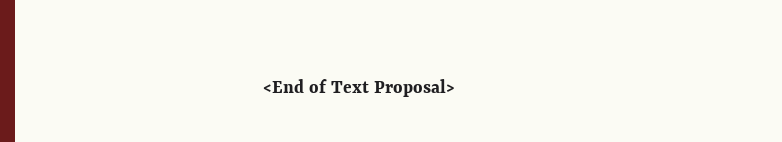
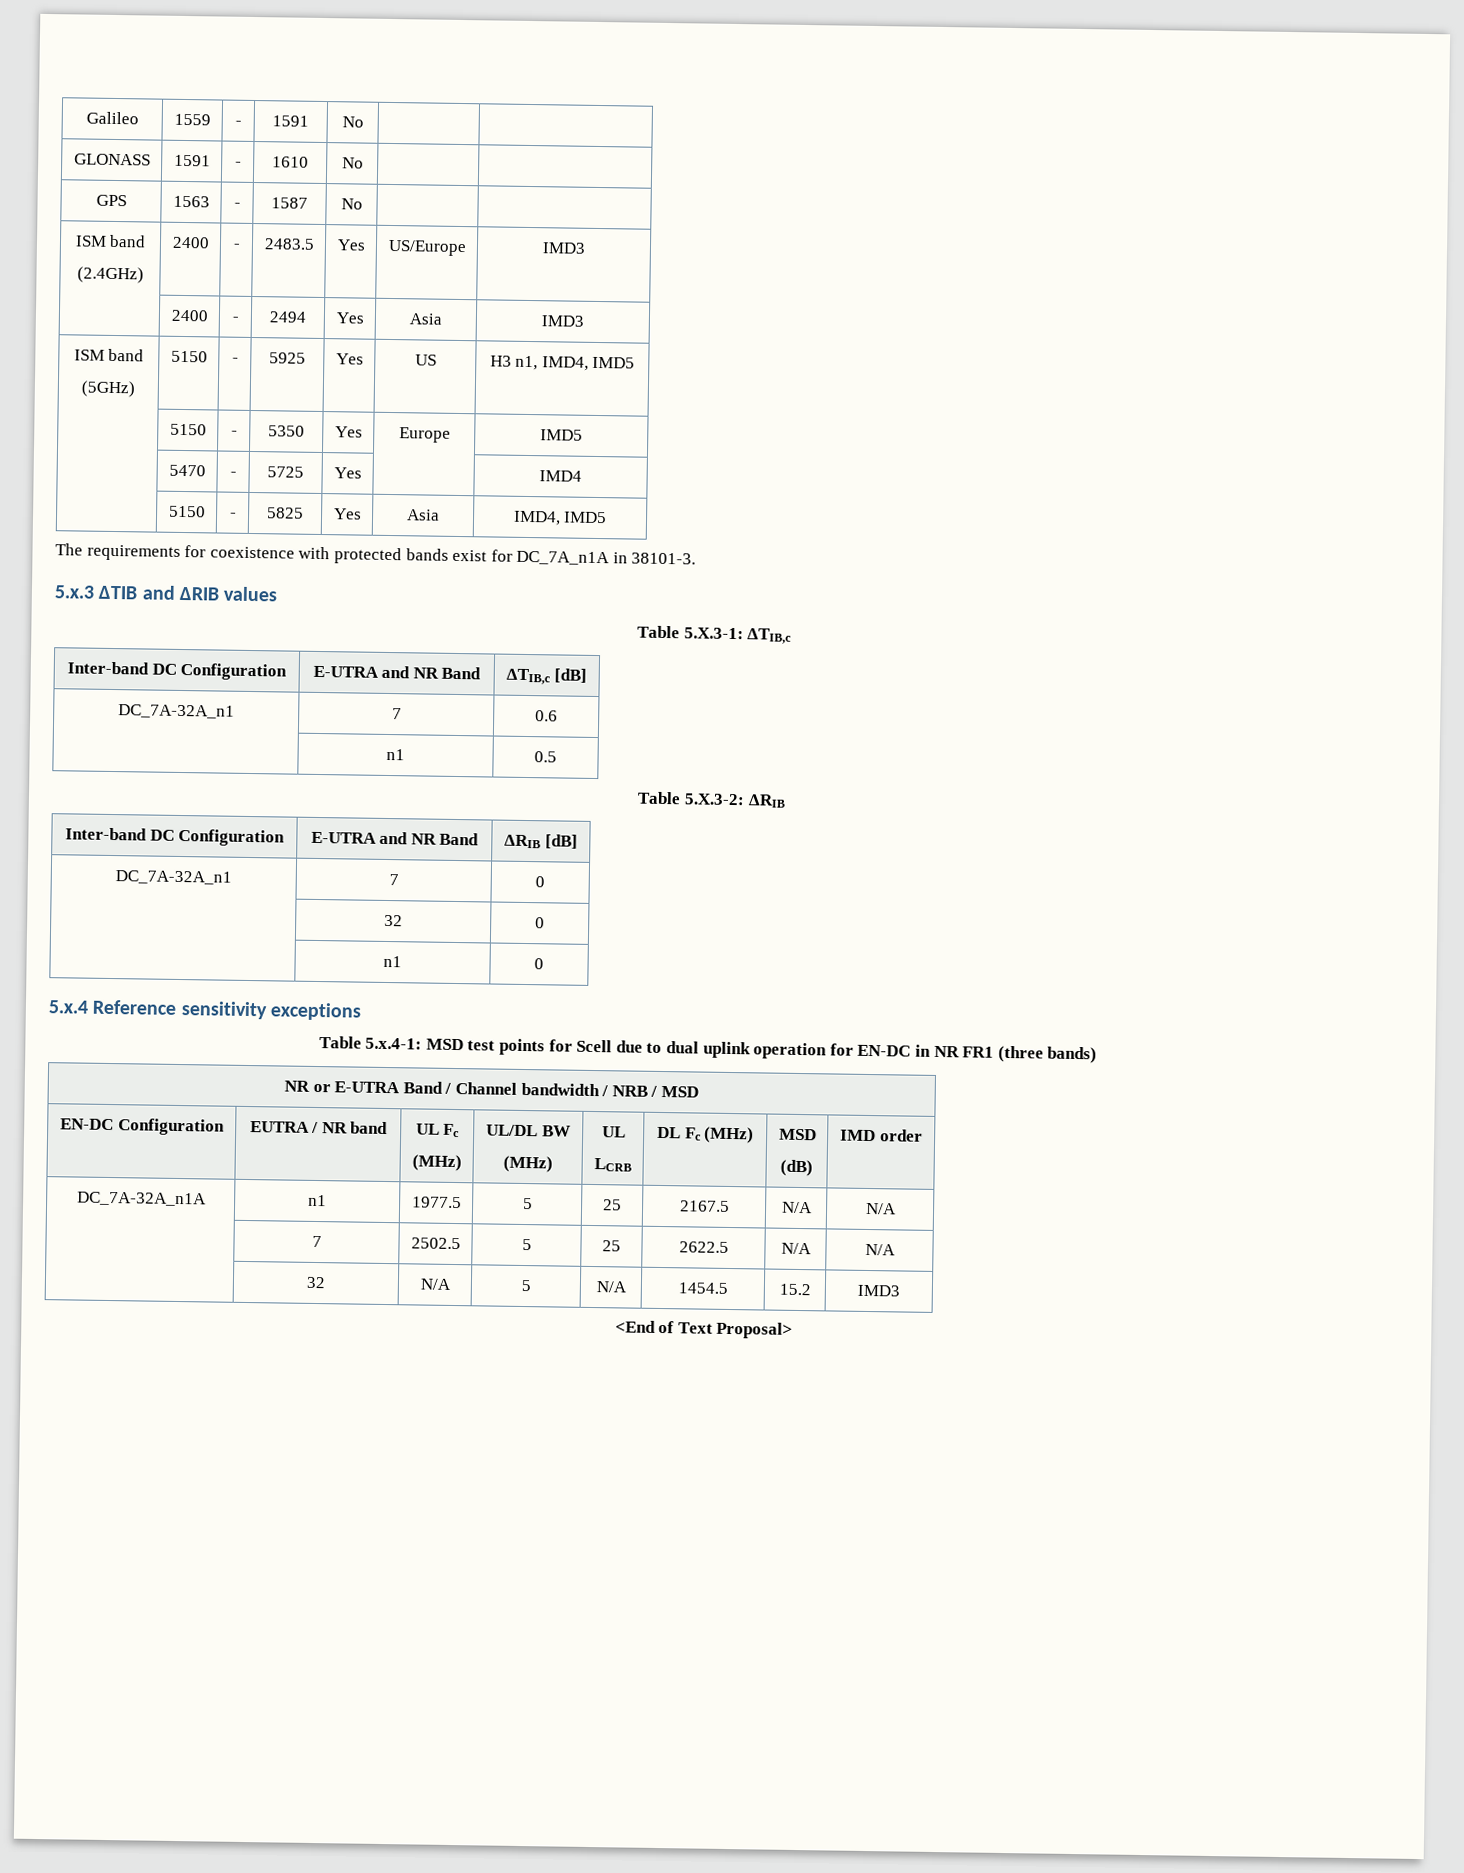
+ Galileo | 1559 | - | 1591 | No | |
+ GLONASS | 1591 | - | 1610 | No | |
+ GPS | 1563 | - | 1587 | No | |
+ ISM band
+ (2.4GHz) | 2400 | - | 2483.5 | Yes | US/Europe | IMD3
+ | 2400 | - | 2494 | Yes | Asia | IMD3
+ ISM band
+ (5GHz) | 5150 | - | 5925 | Yes | US | H3 n1, IMD4, IMD5
+ | 5150 | - | 5350 | Yes | Europe | IMD5
+ | 5470 | - | 5725 | Yes | | IMD4
+ | 5150 | - | 5825 | Yes | Asia | IMD4, IMD5
+ The requirements for coexistence with protected bands exist for DC_7A_n1A in 38101-3.
+ 5.x.3 ∆TIB and ∆RIB values
+ Table 5.X.3-1: ΔTIB,c
+ Inter-band DC Configuration | E-UTRA and NR Band | ΔTIB,c [dB]
+ DC_7A-32A_n1 | 7 | 0.6
+ | n1 | 0.5
+ Table 5.X.3-2: ΔRIB
+ Inter-band DC Configuration | E-UTRA and NR Band | ΔRIB [dB]
+ DC_7A-32A_n1 | 7 | 0
+ | 32 | 0
+ | n1 | 0
+ 5.x.4 Reference sensitivity exceptions
+ Table 5.x.4-1: MSD test points for Scell due to dual uplink operation for EN-DC in NR FR1 (three bands)
+ NR or E-UTRA Band / Channel bandwidth / NRB / MSD
+ EN-DC Configuration | EUTRA / NR band | UL Fc
+ (MHz) | UL/DL BW
+ (MHz) | UL
+ LCRB | DL Fc (MHz) | MSD
+ (dB) | IMD order
+ DC_7A-32A_n1A | n1 | 1977.5 | 5 | 25 | 2167.5 | N/A | N/A
+ | 7 | 2502.5 | 5 | 25 | 2622.5 | N/A | N/A
+ | 32 | N/A | 5 | N/A | 1454.5 | 15.2 | IMD3

